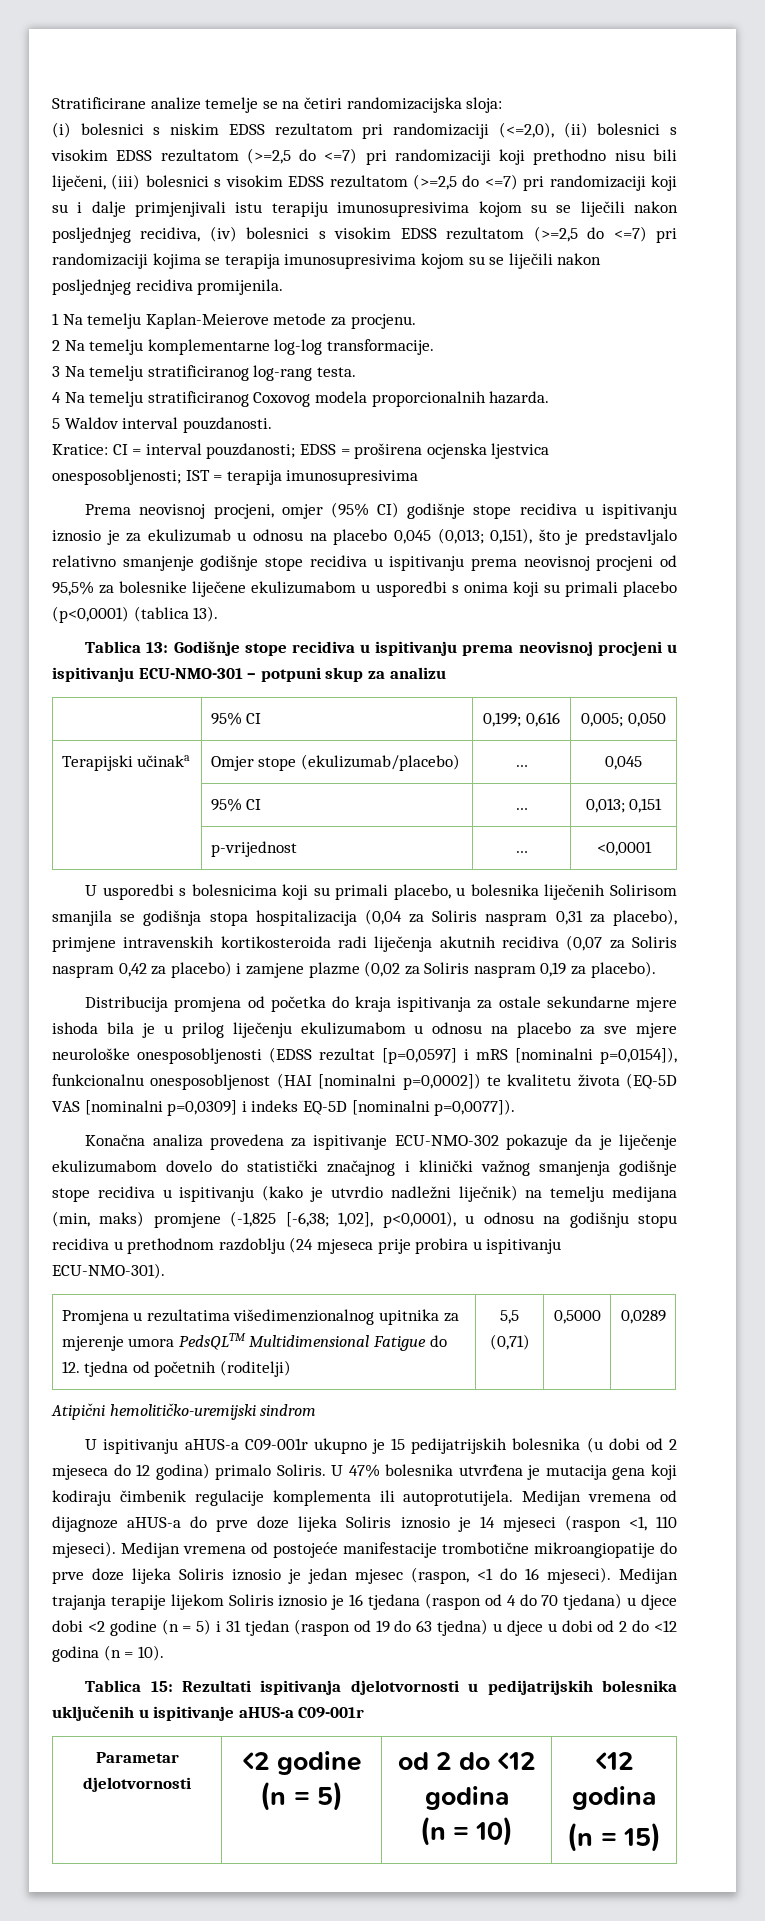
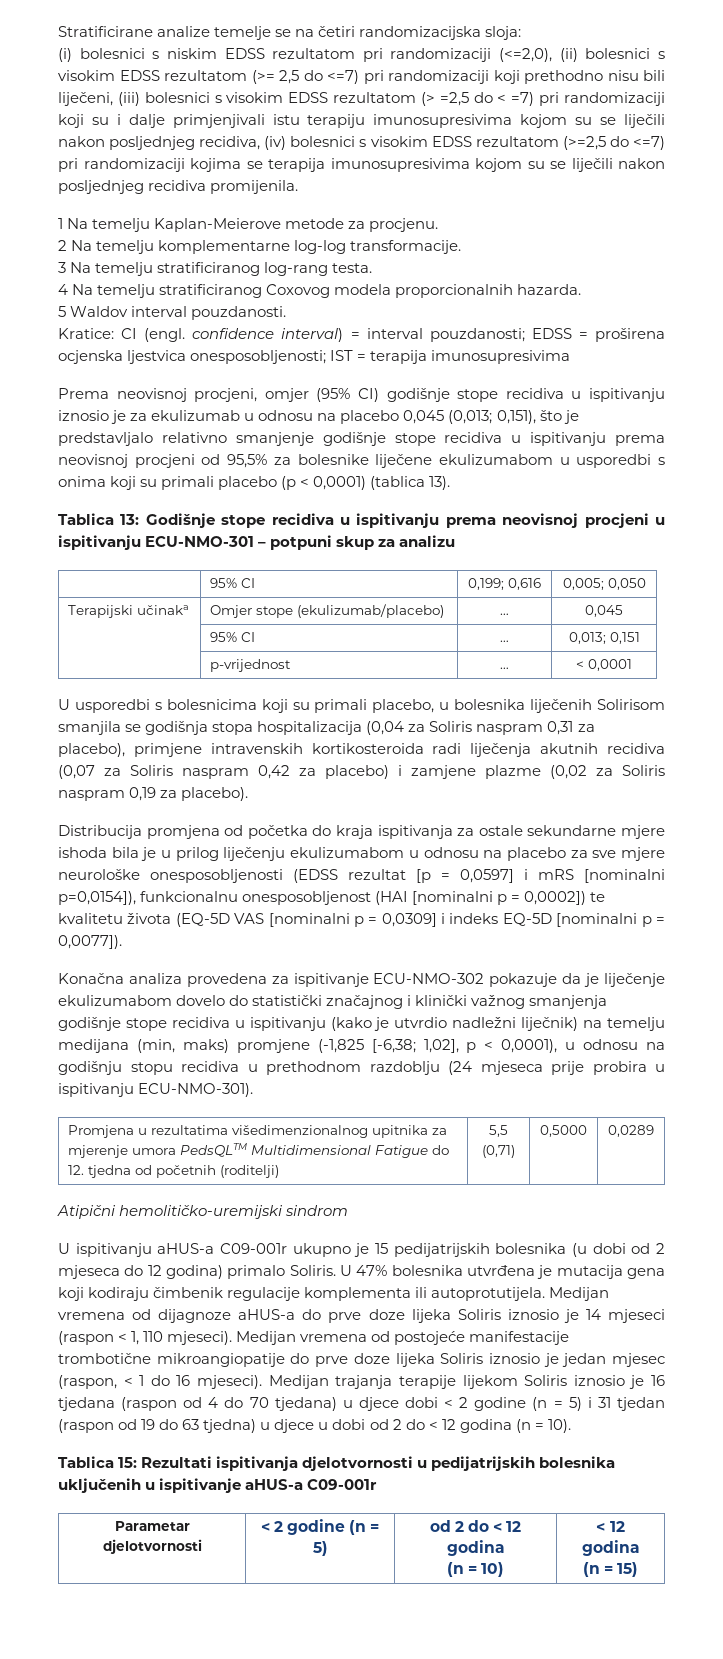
- (i) bolesnici s niskim EDSS rezultatom pri randomizaciji (<=2,0), (ii) bolesnici s visokim EDSS rezultatom (>=2,5 do <=7) pri randomizaciji koji prethodno nisu bili liječeni, (iii) bolesnici s visokim EDSS rezultatom (>=2,5 do <=7) pri randomizaciji koji su i dalje primjenjivali istu terapiju imunosupresivima kojom su se liječili nakon posljednjeg recidiva, (iv) bolesnici s visokim EDSS rezultatom (>=2,5 do <=7) pri randomizaciji kojima se terapija imunosupresivima kojom su se liječili nakon posljednjeg recidiva promijenila.
+ (i) bolesnici s niskim EDSS rezultatom pri randomizaciji (<=2,0), (ii) bolesnici s visokim EDSS rezultatom (>= 2,5 do <=7) pri randomizaciji koji prethodno nisu bili liječeni, (iii) bolesnici s visokim EDSS rezultatom (> =2,5 do < =7) pri randomizaciji koji su i dalje primjenjivali istu terapiju imunosupresivima kojom su se liječili nakon posljednjeg recidiva, (iv) bolesnici s visokim EDSS rezultatom (>=2,5 do <=7) pri randomizaciji kojima se terapija imunosupresivima kojom su se liječili nakon posljednjeg recidiva promijenila.
- Kratice: CI = interval pouzdanosti; EDSS = proširena ocjenska ljestvica onesposobljenosti; IST = terapija imunosupresivima
+ Kratice: CI (engl. confidence interval) = interval pouzdanosti; EDSS = proširena ocjenska ljestvica onesposobljenosti; IST = terapija imunosupresivima
- Prema neovisnoj procjeni, omjer (95% CI) godišnje stope recidiva u ispitivanju iznosio je za ekulizumab u odnosu na placebo 0,045 (0,013; 0,151), što je predstavljalo relativno smanjenje godišnje stope recidiva u ispitivanju prema neovisnoj procjeni od 95,5% za bolesnike liječene ekulizumabom u usporedbi s onima koji su primali placebo (p<0,0001) (tablica 13).
+ Prema neovisnoj procjeni, omjer (95% CI) godišnje stope recidiva u ispitivanju iznosio je za ekulizumab u odnosu na placebo 0,045 (0,013; 0,151), što je predstavljalo relativno smanjenje godišnje stope recidiva u ispitivanju prema neovisnoj procjeni od 95,5% za bolesnike liječene ekulizumabom u usporedbi s onima koji su primali placebo (p < 0,0001) (tablica 13).
- | p-vrijednost | … | <0,0001
+ | p-vrijednost | … | < 0,0001
- Distribucija promjena od početka do kraja ispitivanja za ostale sekundarne mjere ishoda bila je u prilog liječenju ekulizumabom u odnosu na placebo za sve mjere neurološke onesposobljenosti (EDSS rezultat [p=0,0597] i mRS [nominalni p=0,0154]), funkcionalnu onesposobljenost (HAI [nominalni p=0,0002]) te kvalitetu života (EQ-5D VAS [nominalni p=0,0309] i indeks EQ-5D [nominalni p=0,0077]).
+ Distribucija promjena od početka do kraja ispitivanja za ostale sekundarne mjere ishoda bila je u prilog liječenju ekulizumabom u odnosu na placebo za sve mjere neurološke onesposobljenosti (EDSS rezultat [p = 0,0597] i mRS [nominalni p=0,0154]), funkcionalnu onesposobljenost (HAI [nominalni p = 0,0002]) te kvalitetu života (EQ-5D VAS [nominalni p = 0,0309] i indeks EQ-5D [nominalni p = 0,0077]).
- Konačna analiza provedena za ispitivanje ECU-NMO-302 pokazuje da je liječenje ekulizumabom dovelo do statistički značajnog i klinički važnog smanjenja godišnje stope recidiva u ispitivanju (kako je utvrdio nadležni liječnik) na temelju medijana (min, maks) promjene (-1,825 [-6,38; 1,02], p<0,0001), u odnosu na godišnju stopu recidiva u prethodnom razdoblju (24 mjeseca prije probira u ispitivanju ECU-NMO-301).
+ Konačna analiza provedena za ispitivanje ECU-NMO-302 pokazuje da je liječenje ekulizumabom dovelo do statistički značajnog i klinički važnog smanjenja godišnje stope recidiva u ispitivanju (kako je utvrdio nadležni liječnik) na temelju medijana (min, maks) promjene (-1,825 [-6,38; 1,02], p < 0,0001), u odnosu na godišnju stopu recidiva u prethodnom razdoblju (24 mjeseca prije probira u ispitivanju ECU-NMO-301).
- Medijan vremena od dijagnoze aHUS-a do prve doze lijeka Soliris iznosio je 14 mjeseci (raspon <1, 110 mjeseci).
+ Medijan vremena od dijagnoze aHUS-a do prve doze lijeka Soliris iznosio je 14 mjeseci (raspon < 1, 110 mjeseci).
- Medijan vremena od postojeće manifestacije trombotične mikroangiopatije do prve doze lijeka Soliris iznosio je jedan mjesec (raspon, <1 do 16 mjeseci).
+ Medijan vremena od postojeće manifestacije trombotične mikroangiopatije do prve doze lijeka Soliris iznosio je jedan mjesec (raspon, < 1 do 16 mjeseci).
- Medijan trajanja terapije lijekom Soliris iznosio je 16 tjedana (raspon od 4 do 70 tjedana) u djece dobi <2 godine (n = 5) i 31 tjedan (raspon od 19 do 63 tjedna) u djece u dobi od 2 do <12 godina (n = 10).
+ Medijan trajanja terapije lijekom Soliris iznosio je 16 tjedana (raspon od 4 do 70 tjedana) u djece dobi < 2 godine (n = 5) i 31 tjedan (raspon od 19 do 63 tjedna) u djece u dobi od 2 do < 12 godina (n = 10).
- Parametar djelotvornosti | <2 godine (n = 5) | od 2 do <12 godina
- (n = 10) | <12 godina
+ Parametar djelotvornosti | < 2 godine (n = 5) | od 2 do < 12 godina
+ (n = 10) | < 12 godina

